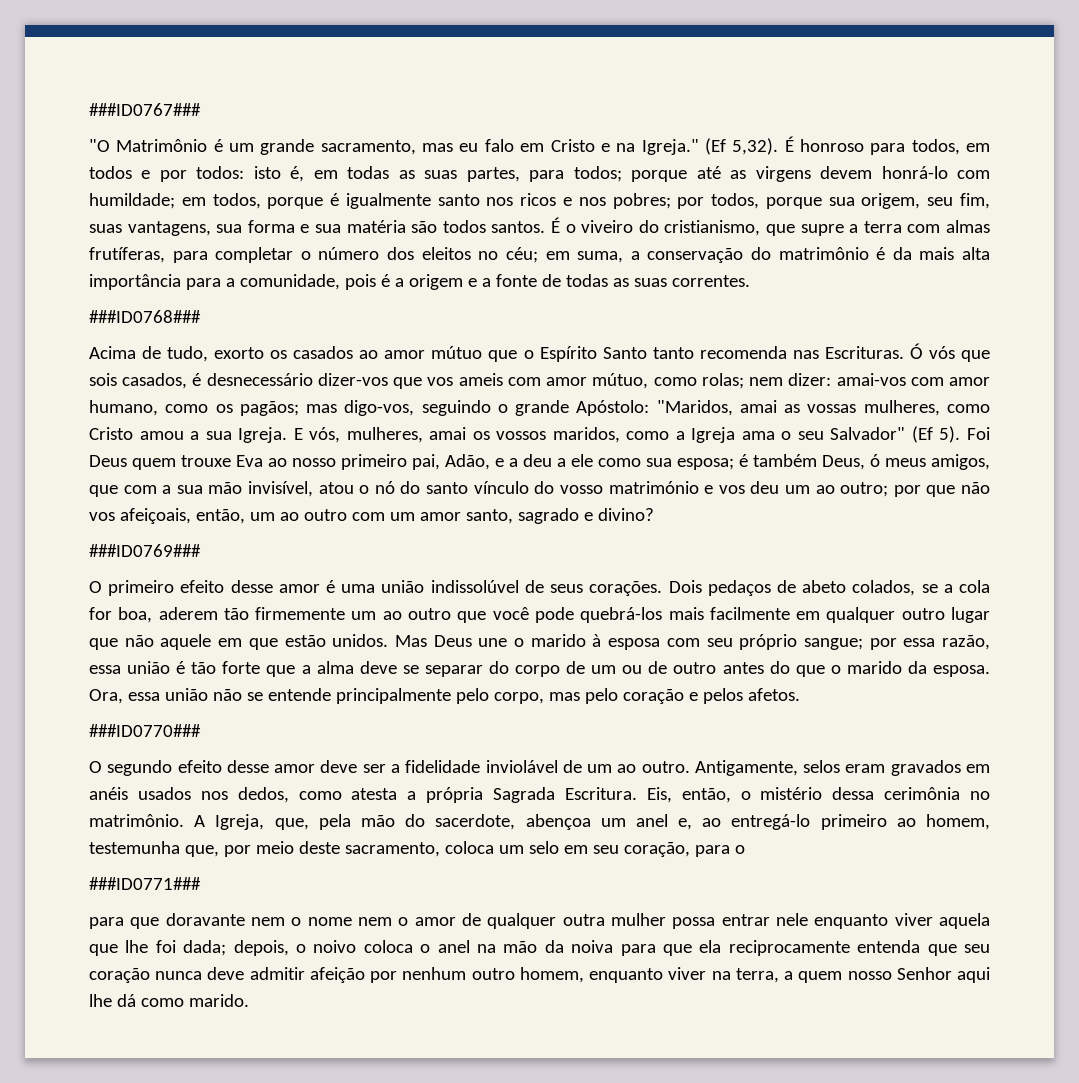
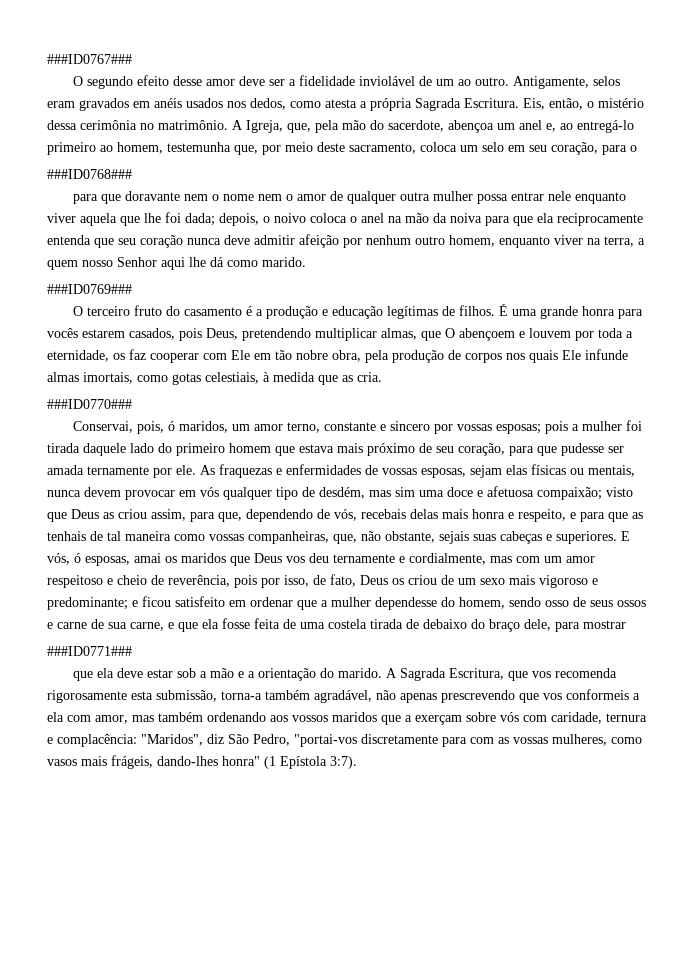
- "O Matrimônio é um grande sacramento, mas eu falo em Cristo e na Igreja." (Ef 5,32). É honroso para todos, em todos e por todos: isto é, em todas as suas partes, para todos; porque até as virgens devem honrá-lo com humildade; em todos, porque é igualmente santo nos ricos e nos pobres; por todos, porque sua origem, seu fim, suas vantagens, sua forma e sua matéria são todos santos. É o viveiro do cristianismo, que supre a terra com almas frutíferas, para completar o número dos eleitos no céu; em suma, a conservação do matrimônio é da mais alta importância para a comunidade, pois é a origem e a fonte de todas as suas correntes.
- ###ID0768###
- Acima de tudo, exorto os casados ao amor mútuo que o Espírito Santo tanto recomenda nas Escrituras. Ó vós que sois casados, é desnecessário dizer-vos que vos ameis com amor mútuo, como rolas; nem dizer: amai-vos com amor humano, como os pagãos; mas digo-vos, seguindo o grande Apóstolo: "Maridos, amai as vossas mulheres, como Cristo amou a sua Igreja. E vós, mulheres, amai os vossos maridos, como a Igreja ama o seu Salvador" (Ef 5). Foi Deus quem trouxe Eva ao nosso primeiro pai, Adão, e a deu a ele como sua esposa; é também Deus, ó meus amigos, que com a sua mão invisível, atou o nó do santo vínculo do vosso matrimónio e vos deu um ao outro; por que não vos afeiçoais, então, um ao outro com um amor santo, sagrado e divino?
- ###ID0769###
- O primeiro efeito desse amor é uma união indissolúvel de seus corações. Dois pedaços de abeto colados, se a cola for boa, aderem tão firmemente um ao outro que você pode quebrá-los mais facilmente em qualquer outro lugar que não aquele em que estão unidos. Mas Deus une o marido à esposa com seu próprio sangue; por essa razão, essa união é tão forte que a alma deve se separar do corpo de um ou de outro antes do que o marido da esposa. Ora, essa união não se entende principalmente pelo corpo, mas pelo coração e pelos afetos.
- ###ID0770###
- ###ID0771###
+ ###ID0768###
+ ###ID0769###
+ O terceiro fruto do casamento é a produção e educação legítimas de filhos. É uma grande honra para vocês estarem casados, pois Deus, pretendendo multiplicar almas, que O abençoem e louvem por toda a eternidade, os faz cooperar com Ele em tão nobre obra, pela produção de corpos nos quais Ele infunde almas imortais, como gotas celestiais, à medida que as cria.
+ ###ID0770###
+ Conservai, pois, ó maridos, um amor terno, constante e sincero por vossas esposas; pois a mulher foi tirada daquele lado do primeiro homem que estava mais próximo de seu coração, para que pudesse ser amada ternamente por ele. As fraquezas e enfermidades de vossas esposas, sejam elas físicas ou mentais, nunca devem provocar em vós qualquer tipo de desdém, mas sim uma doce e afetuosa compaixão; visto que Deus as criou assim, para que, dependendo de vós, recebais delas mais honra e respeito, e para que as tenhais de tal maneira como vossas companheiras, que, não obstante, sejais suas cabeças e superiores. E vós, ó esposas, amai os maridos que Deus vos deu ternamente e cordialmente, mas com um amor respeitoso e cheio de reverência, pois por isso, de fato, Deus os criou de um sexo mais vigoroso e predominante; e ficou satisfeito em ordenar que a mulher dependesse do homem, sendo osso de seus ossos e carne de sua carne, e que ela fosse feita de uma costela tirada de debaixo do braço dele, para mostrar
+ ###ID0771###
+ que ela deve estar sob a mão e a orientação do marido. A Sagrada Escritura, que vos recomenda rigorosamente esta submissão, torna-a também agradável, não apenas prescrevendo que vos conformeis a ela com amor, mas também ordenando aos vossos maridos que a exerçam sobre vós com caridade, ternura e complacência: "Maridos", diz São Pedro, "portai-vos discretamente para com as vossas mulheres, como vasos mais frágeis, dando-lhes honra" (1 Epístola 3:7).

